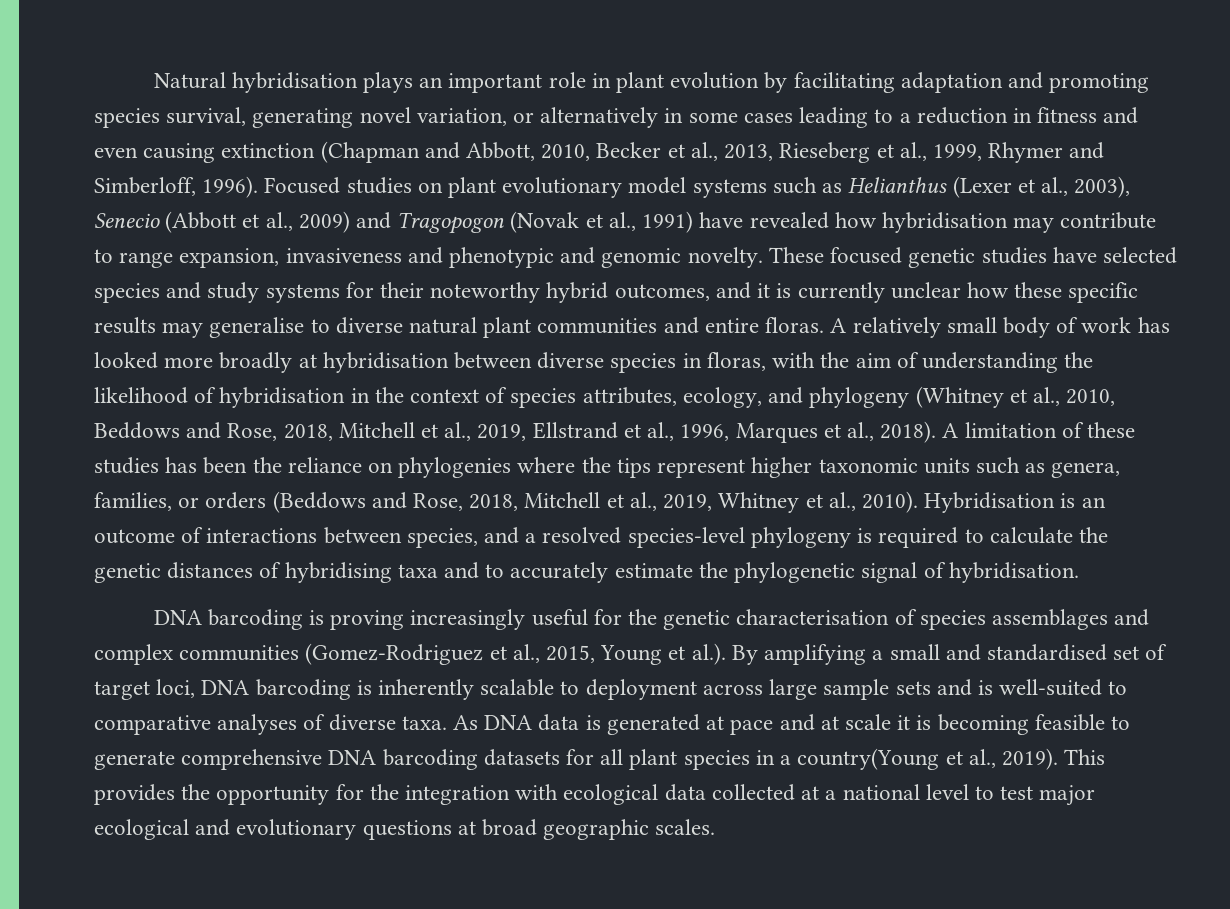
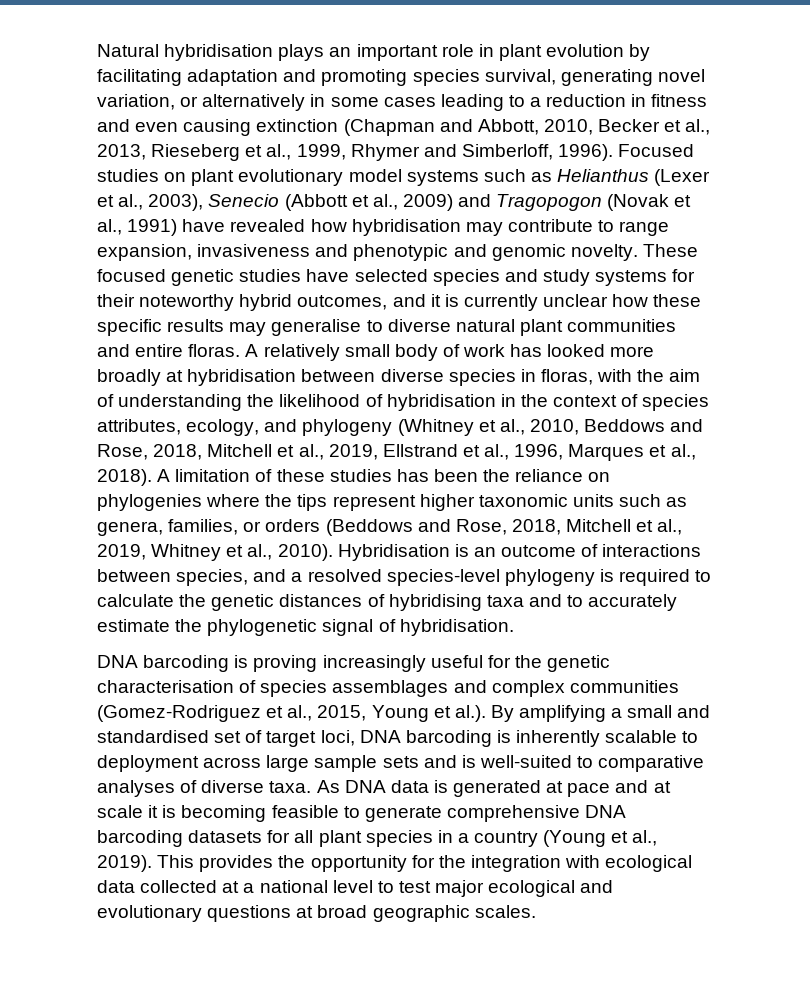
- As DNA data is generated at pace and at scale it is becoming feasible to generate comprehensive DNA barcoding datasets for all plant species in a country(Young et al., 2019).
+ As DNA data is generated at pace and at scale it is becoming feasible to generate comprehensive DNA barcoding datasets for all plant species in a country (Young et al., 2019).

